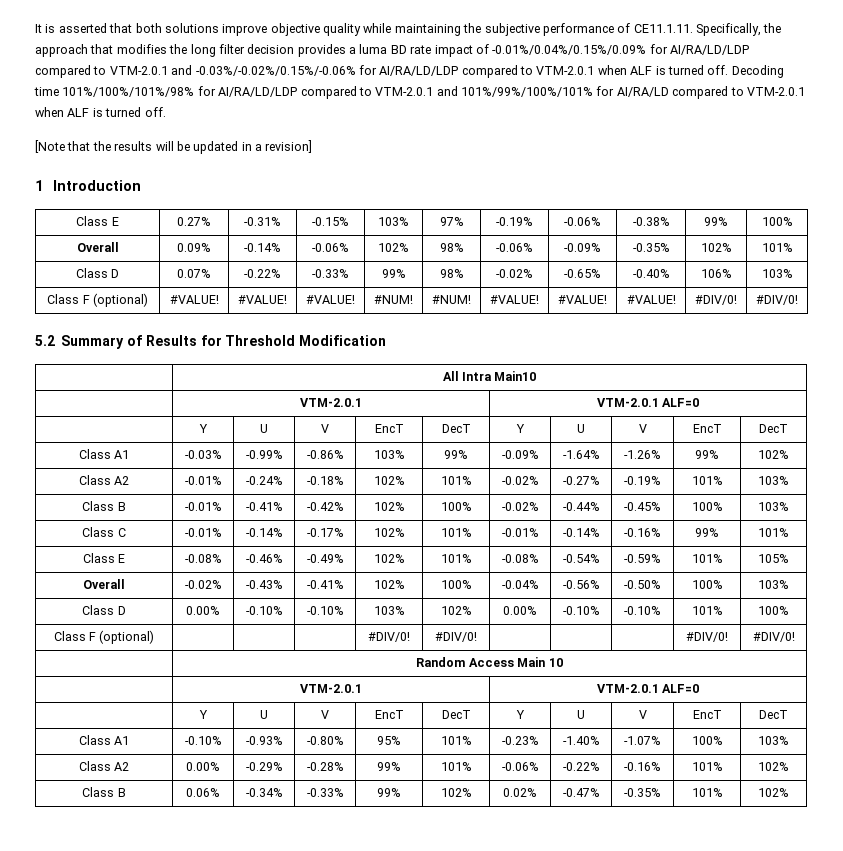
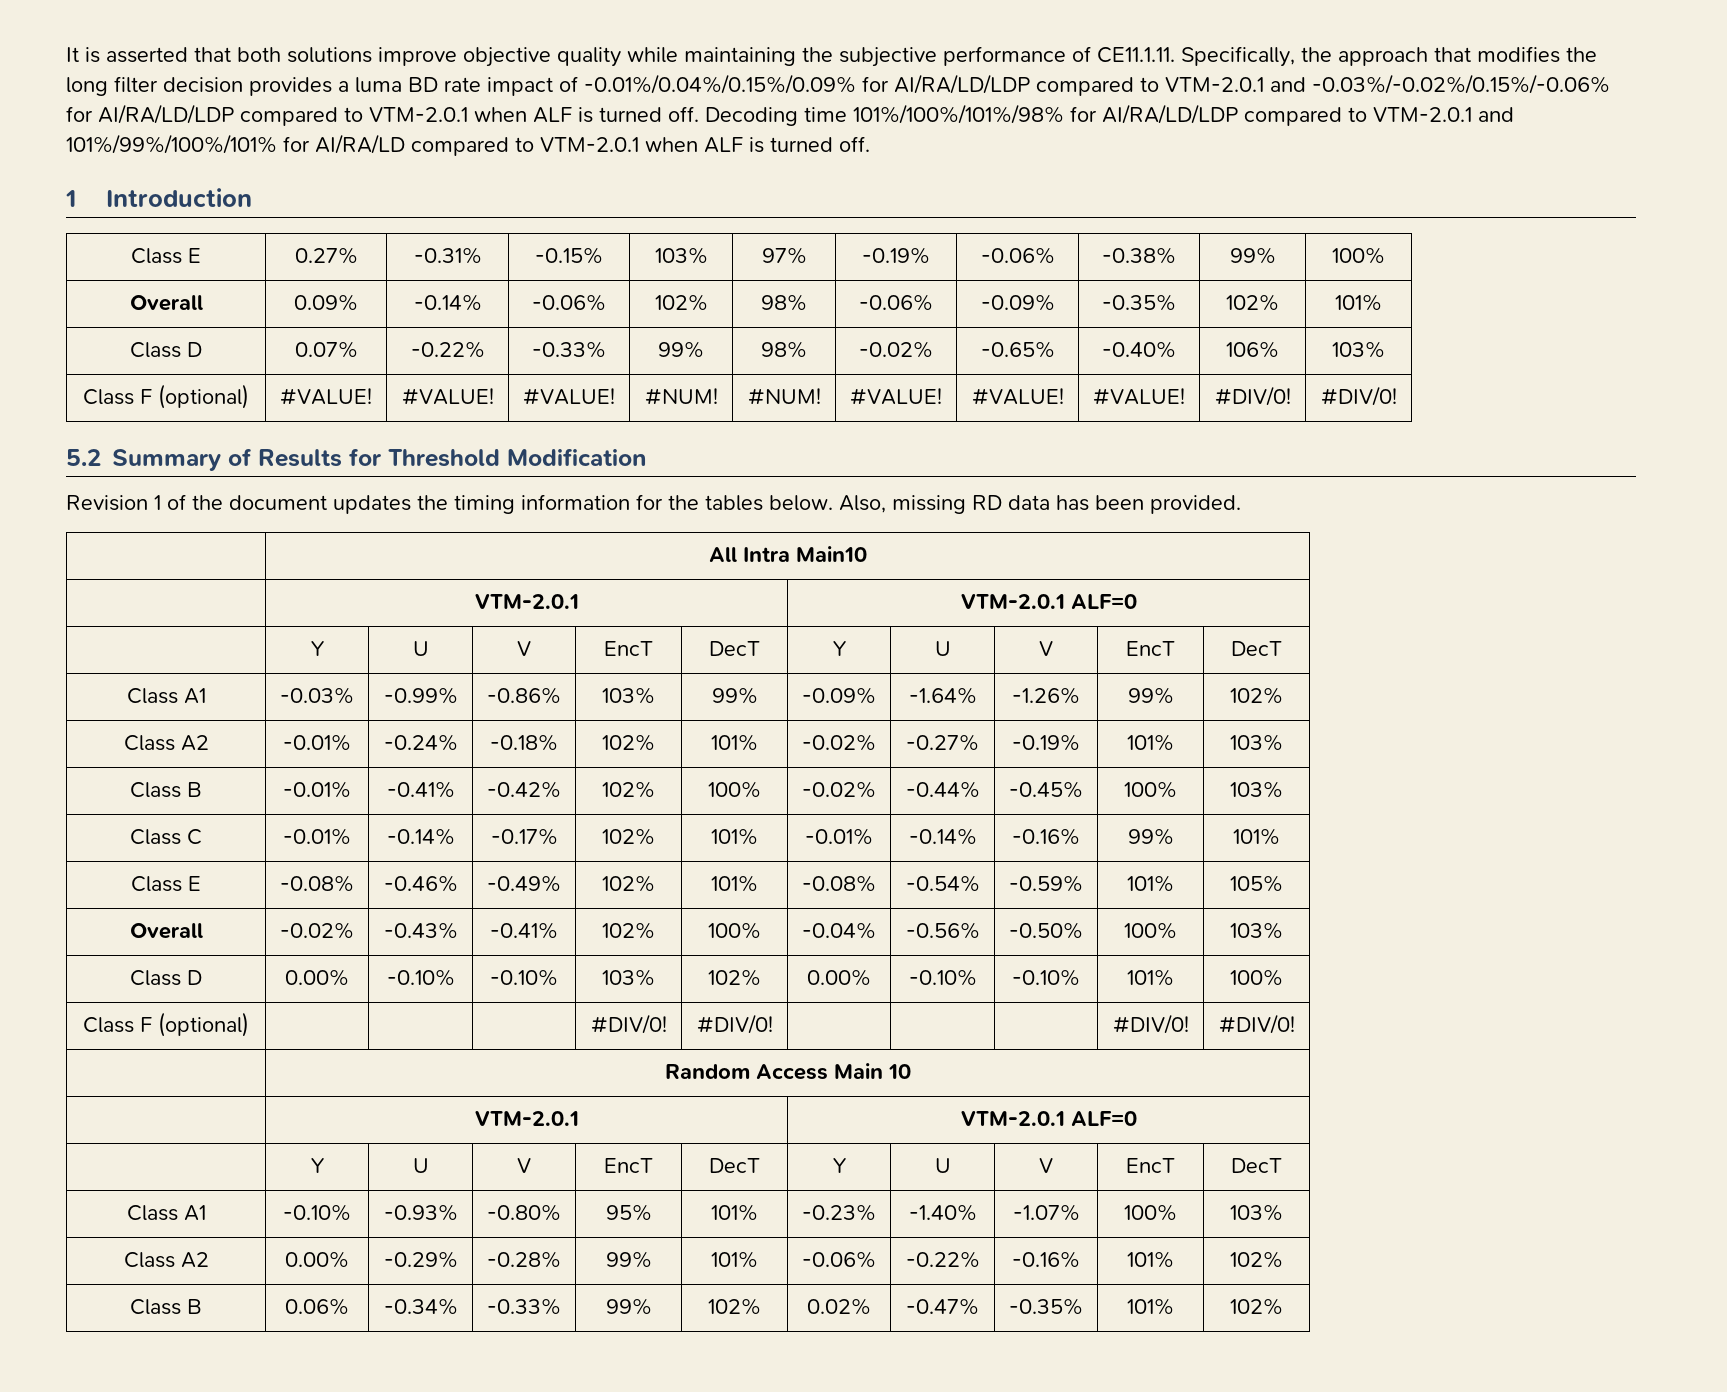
- [Note that the results will be updated in a revision]
+ Revision 1 of the document updates the timing information for the tables below. Also, missing RD data has been provided.

